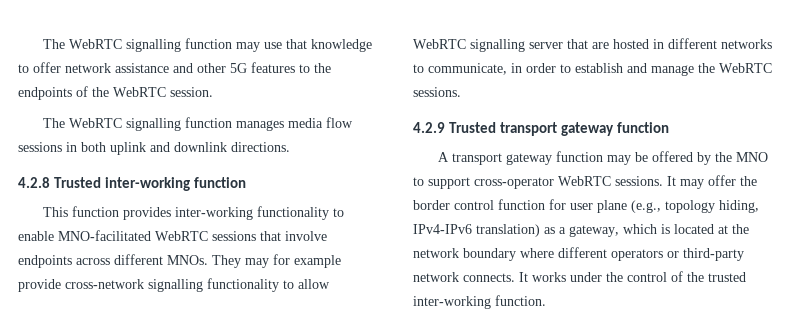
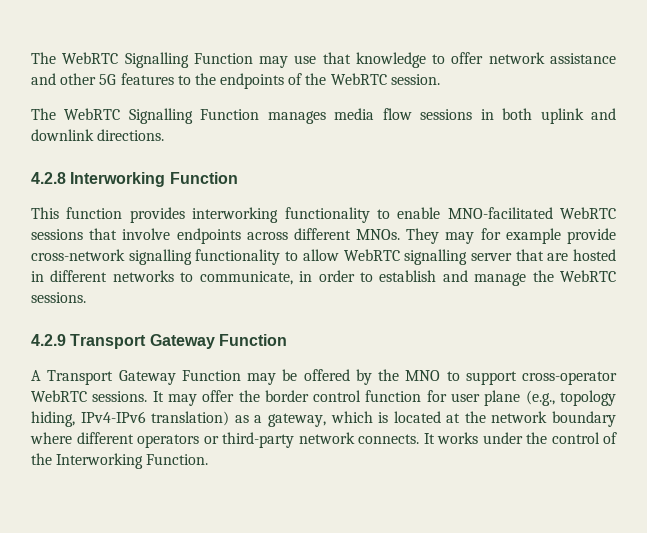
- The WebRTC signalling function may use that knowledge to offer network assistance and other 5G features to the endpoints of the WebRTC session.
+ The WebRTC Signalling Function may use that knowledge to offer network assistance and other 5G features to the endpoints of the WebRTC session.
- The WebRTC signalling function manages media flow sessions in both uplink and downlink directions.
+ The WebRTC Signalling Function manages media flow sessions in both uplink and downlink directions.
- 4.2.8 Trusted inter-working function
+ 4.2.8 Interworking Function
- This function provides inter-working functionality to enable MNO-facilitated WebRTC sessions that involve endpoints across different MNOs.
+ This function provides interworking functionality to enable MNO-facilitated WebRTC sessions that involve endpoints across different MNOs.
- 4.2.9 Trusted transport gateway function
- A transport gateway function may be offered by the MNO to support cross-operator WebRTC sessions.
+ 4.2.9 Transport Gateway Function
+ A Transport Gateway Function may be offered by the MNO to support cross-operator WebRTC sessions.
- It works under the control of the trusted inter-working function.
+ It works under the control of the Interworking Function.

